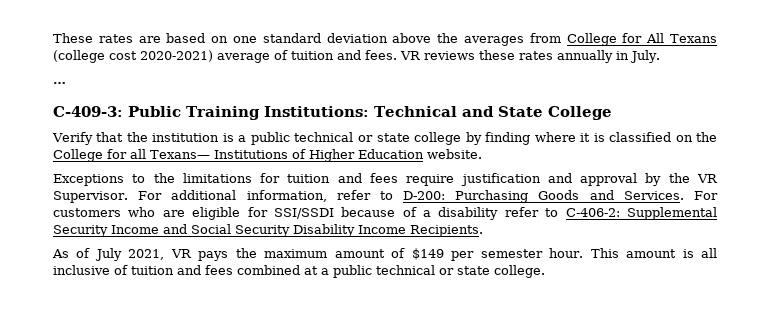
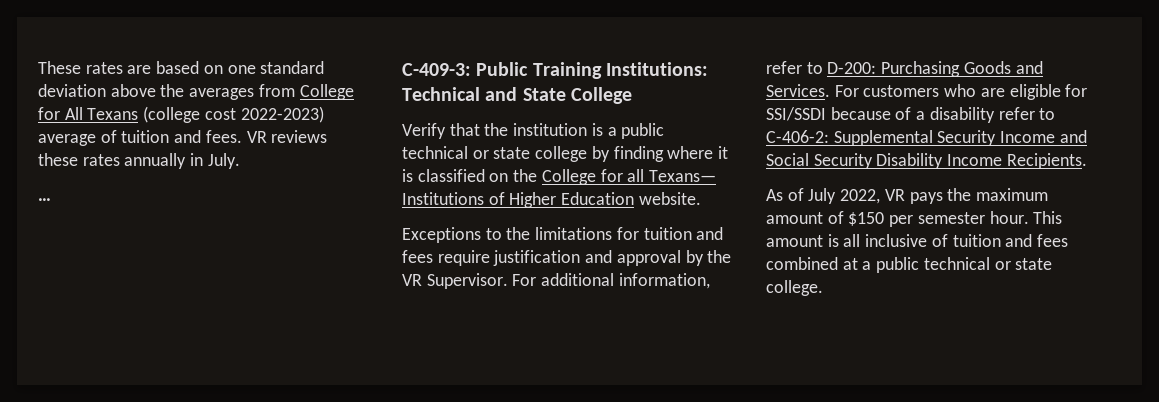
- These rates are based on one standard deviation above the averages from College for All Texans (college cost 2020-2021) average of tuition and fees.
+ These rates are based on one standard deviation above the averages from College for All Texans (college cost 2022-2023) average of tuition and fees.
- As of July 2021, VR pays the maximum amount of $149 per semester hour.
+ As of July 2022, VR pays the maximum amount of $150 per semester hour.

